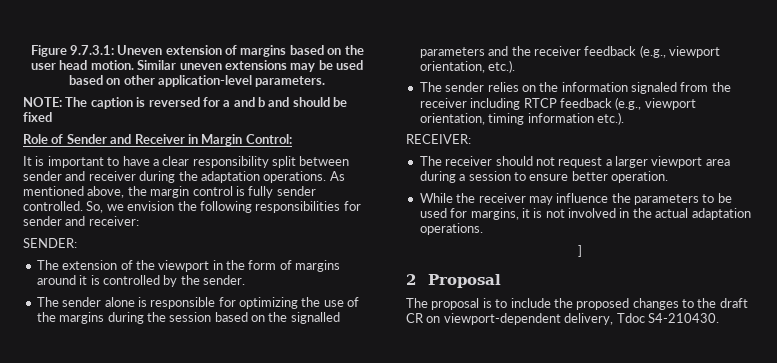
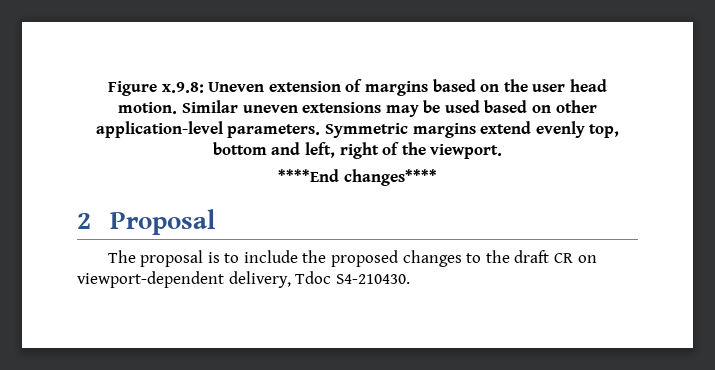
- Figure 9.7.3.1: Uneven extension of margins based on the user head motion.
+ Figure x.9.8: Uneven extension of margins based on the user head motion.
- Similar uneven extensions may be used based on other application-level parameters.
- NOTE: The caption is reversed for a and b and should be fixed
- Role of Sender and Receiver in Margin Control:
- It is important to have a clear responsibility split between sender and receiver during the adaptation operations. As mentioned above, the margin control is fully sender controlled. So, we envision the following responsibilities for sender and receiver:
- SENDER:
- The extension of the viewport in the form of margins around it is controlled by the sender.
- The sender alone is responsible for optimizing the use of the margins during the session based on the signalled parameters and the receiver feedback (e.g., viewport orientation, etc.).
- The sender relies on the information signaled from the receiver including RTCP feedback (e.g., viewport orientation, timing information etc.).
- RECEIVER:
- The receiver should not request a larger viewport area during a session to ensure better operation.
- While the receiver may influence the parameters to be used for margins, it is not involved in the actual adaptation operations.
- ]
+ Similar uneven extensions may be used based on other application-level parameters. Symmetric margins extend evenly top, bottom and left, right of the viewport.
+ ****End changes****

